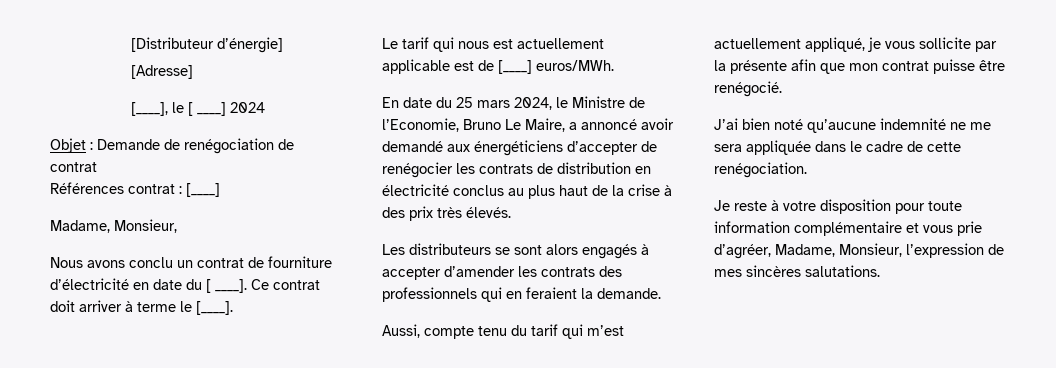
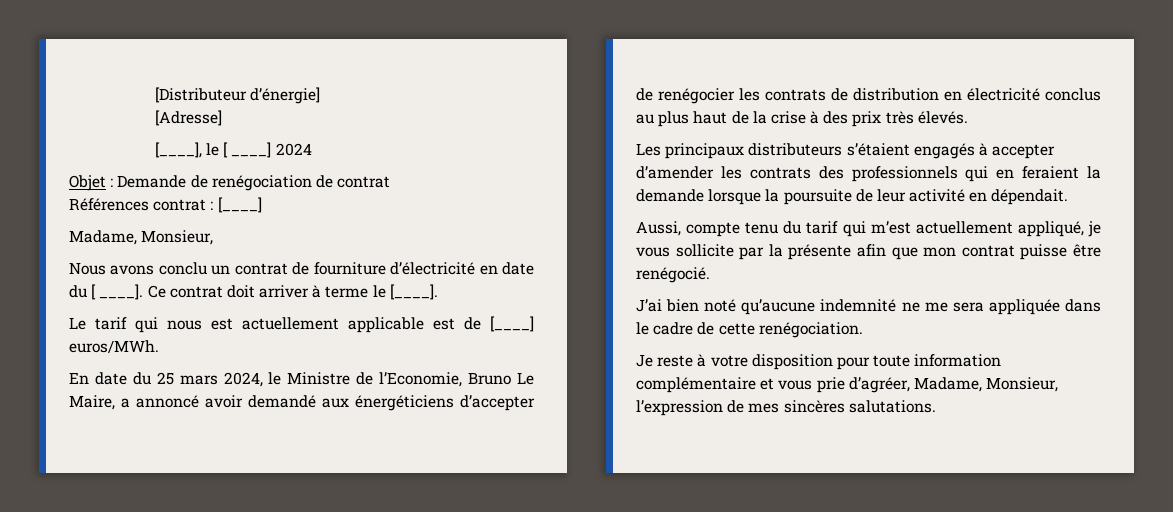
- Les distributeurs se sont alors engagés à accepter d’amender les contrats des professionnels qui en feraient la demande.
+ Les principaux distributeurs s’étaient engagés à accepter d’amender les contrats des professionnels qui en feraient la demande lorsque la poursuite de leur activité en dépendait.

